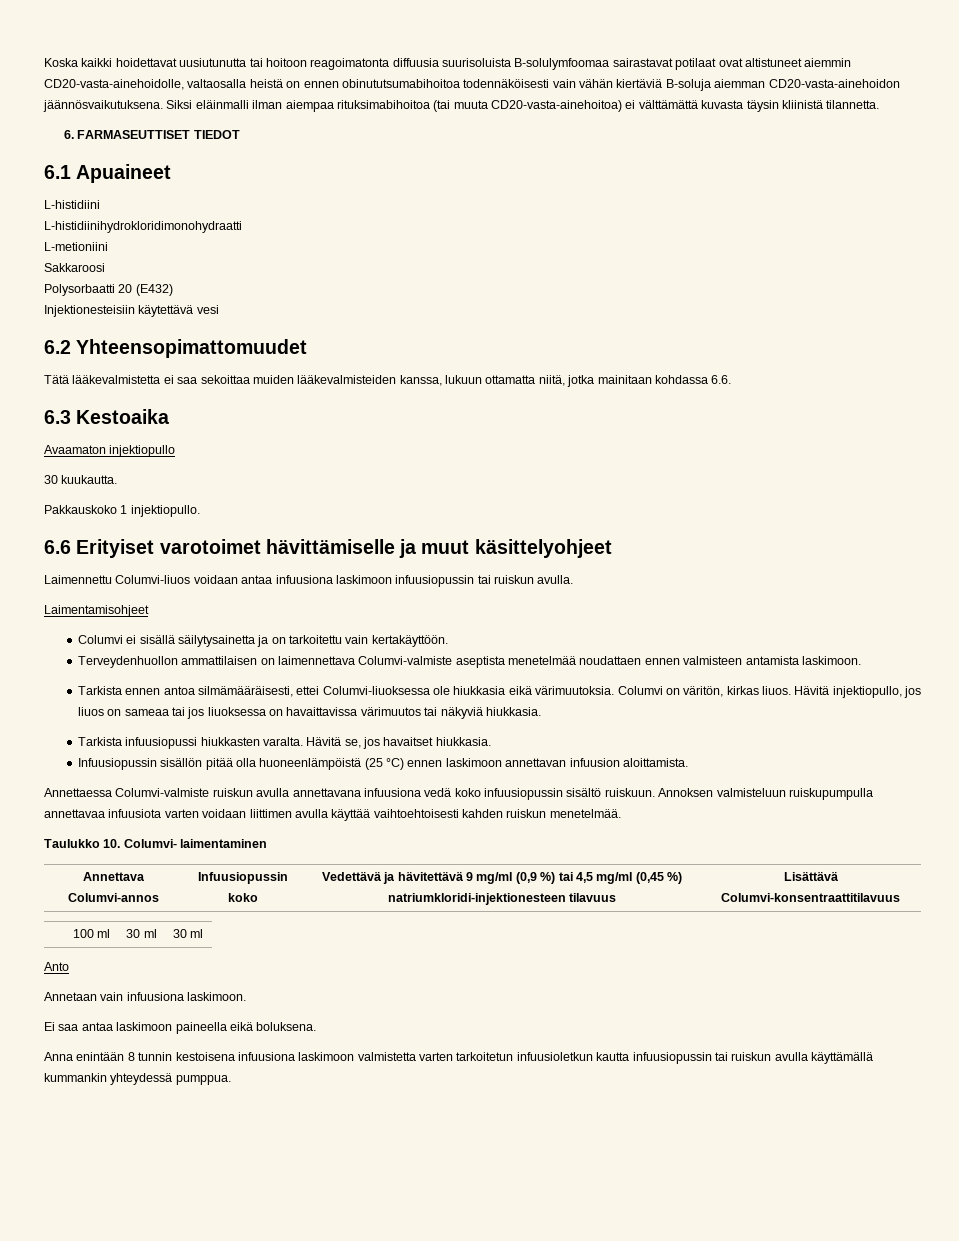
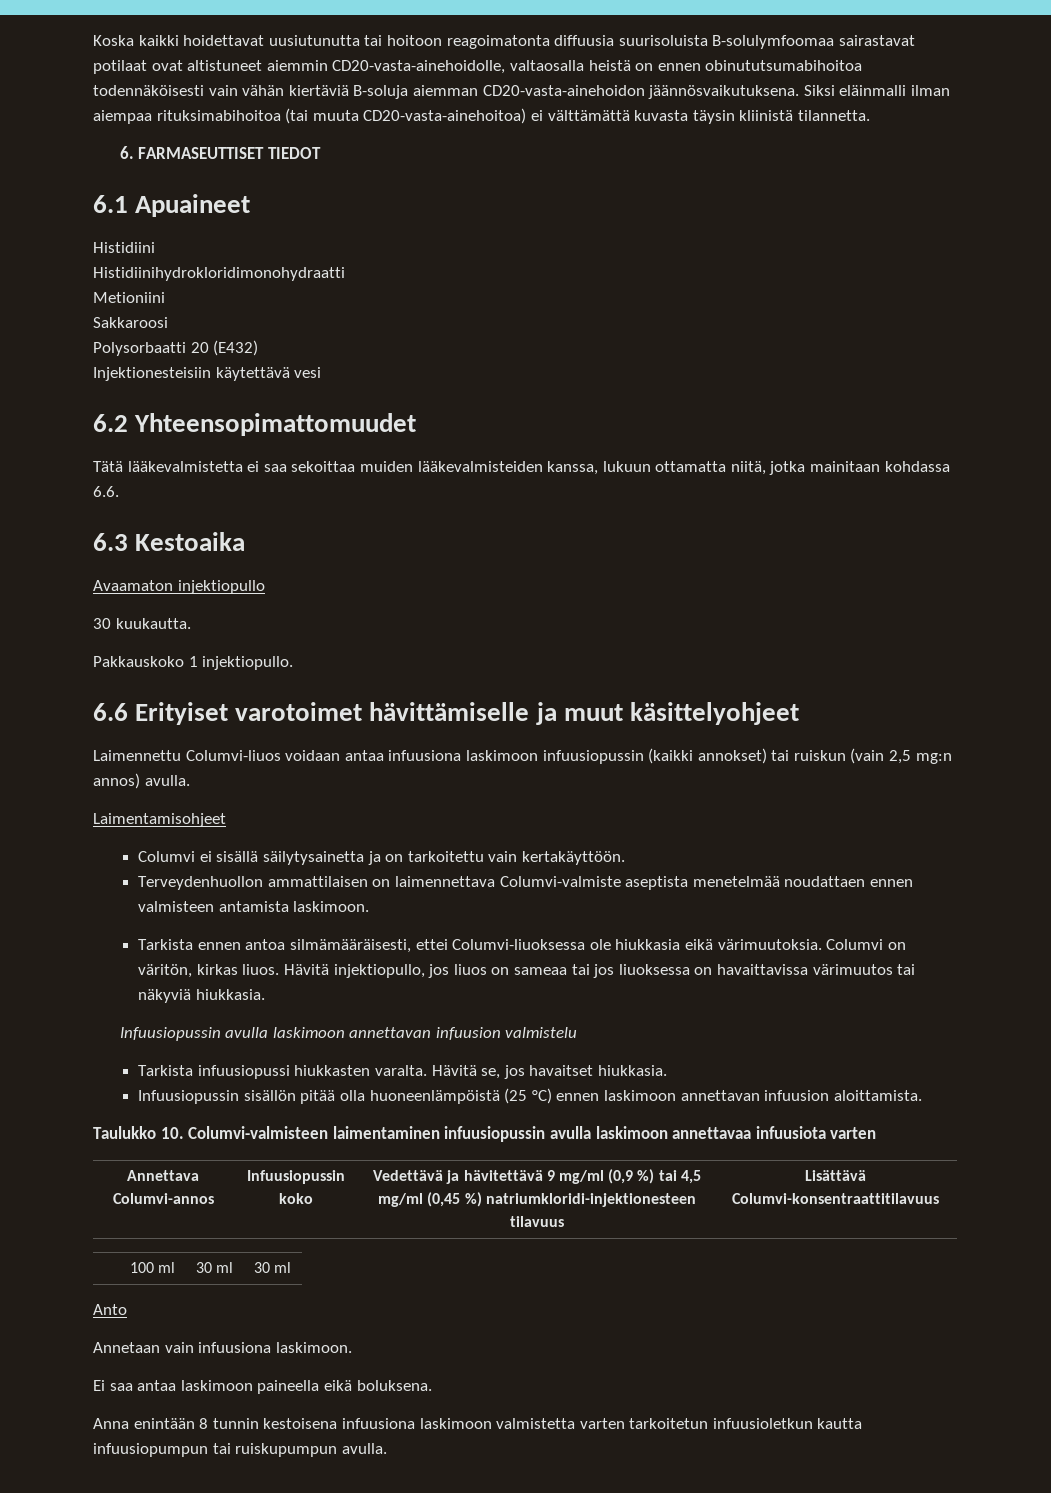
- L-histidiini
- L-histidiinihydrokloridimonohydraatti
- L-metioniini
+ Histidiini
+ Histidiinihydrokloridimonohydraatti
+ Metioniini
- Laimennettu Columvi-liuos voidaan antaa infuusiona laskimoon infuusiopussin tai ruiskun avulla.
+ Laimennettu Columvi-liuos voidaan antaa infuusiona laskimoon infuusiopussin (kaikki annokset) tai ruiskun (vain 2,5 mg:n annos) avulla.
+ Infuusiopussin avulla laskimoon annettavan infuusion valmistelu
- Annettaessa Columvi-valmiste ruiskun avulla annettavana infuusiona vedä koko infuusiopussin sisältö ruiskuun. Annoksen valmisteluun ruiskupumpulla annettavaa infuusiota varten voidaan liittimen avulla käyttää vaihtoehtoisesti kahden ruiskun menetelmää.
- Taulukko 10. Columvi- laimentaminen
+ Taulukko 10. Columvi-valmisteen laimentaminen infuusiopussin avulla laskimoon annettavaa infuusiota varten
- Anna enintään 8 tunnin kestoisena infuusiona laskimoon valmistetta varten tarkoitetun infuusioletkun kautta infuusiopussin tai ruiskun avulla käyttämällä kummankin yhteydessä pumppua.
+ Anna enintään 8 tunnin kestoisena infuusiona laskimoon valmistetta varten tarkoitetun infuusioletkun kautta infuusiopumpun tai ruiskupumpun avulla.

